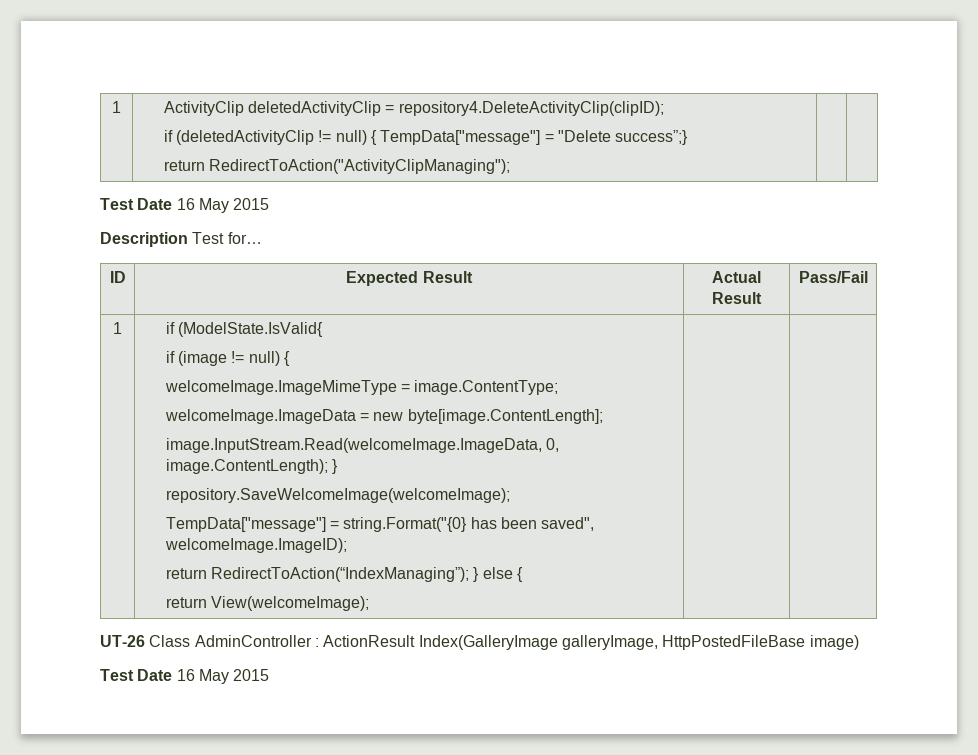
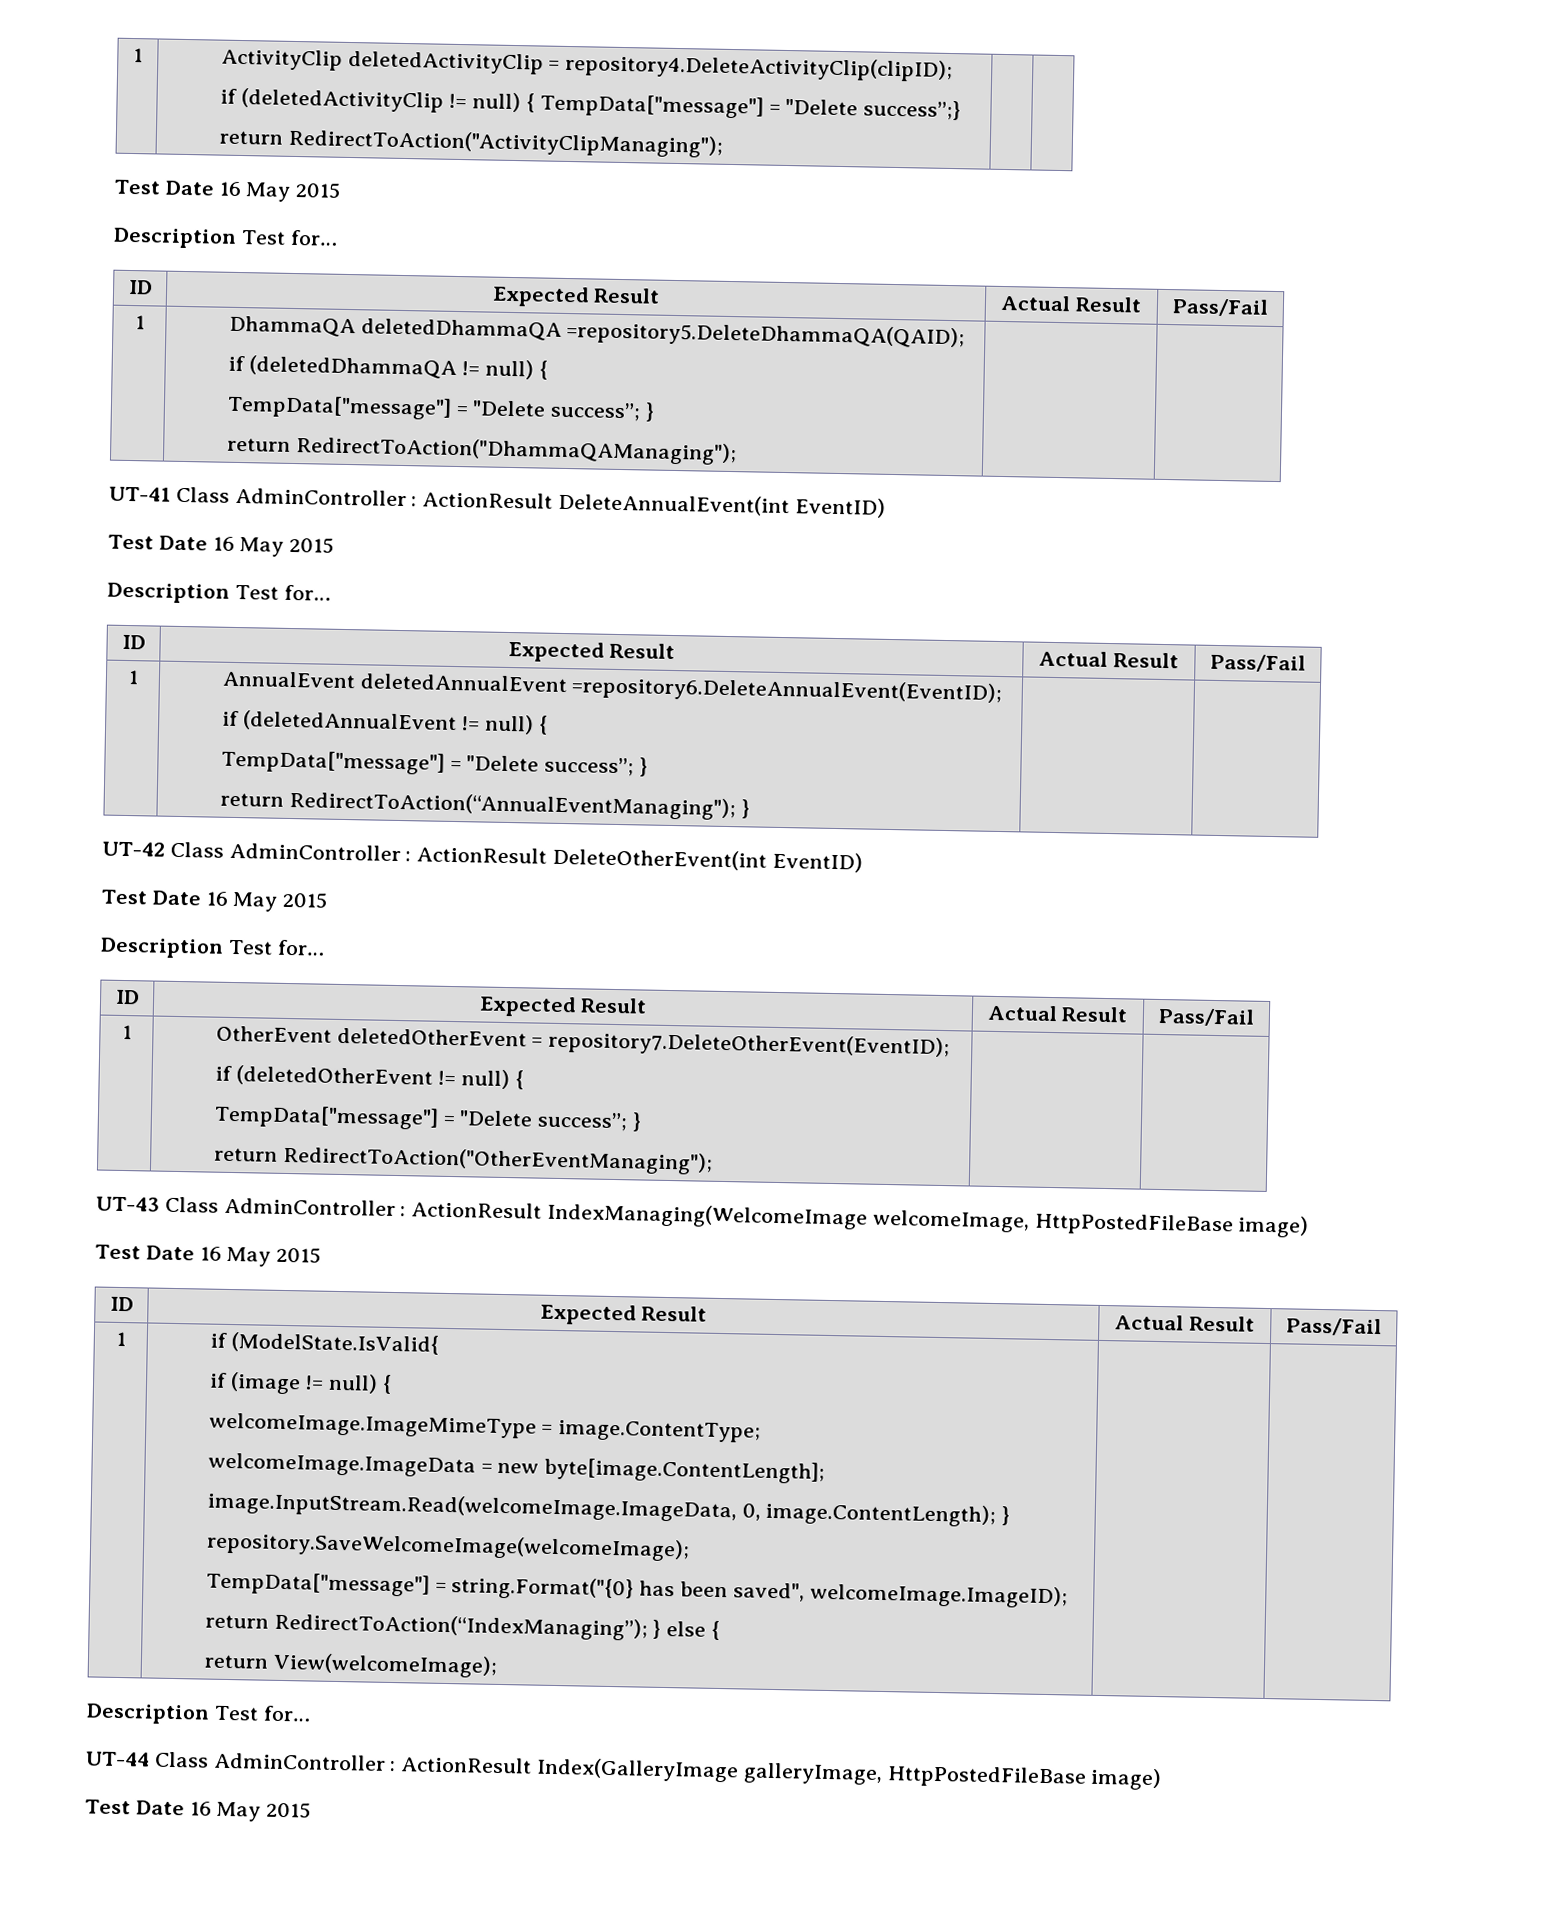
+ 1 | DhammaQA deletedDhammaQA =repository5.DeleteDhammaQA(QAID);
+ if (deletedDhammaQA != null) {
+ TempData["message"] = "Delete success”; }
+ return RedirectToAction("DhammaQAManaging"); | |
+ UT-41 Class AdminController : ActionResult DeleteAnnualEvent(int EventID)
+ Test Date 16 May 2015
+ Description Test for…
+ ID | Expected Result | Actual Result | Pass/Fail
+ 1 | AnnualEvent deletedAnnualEvent =repository6.DeleteAnnualEvent(EventID);
+ if (deletedAnnualEvent != null) {
+ TempData["message"] = "Delete success”; }
+ return RedirectToAction(“AnnualEventManaging"); } | |
+ UT-42 Class AdminController : ActionResult DeleteOtherEvent(int EventID)
+ Test Date 16 May 2015
+ Description Test for…
+ ID | Expected Result | Actual Result | Pass/Fail
+ 1 | OtherEvent deletedOtherEvent = repository7.DeleteOtherEvent(EventID);
+ if (deletedOtherEvent != null) {
+ TempData["message"] = "Delete success”; }
+ return RedirectToAction("OtherEventManaging"); | |
+ UT-43 Class AdminController : ActionResult IndexManaging(WelcomeImage welcomeImage, HttpPostedFileBase image)
+ Test Date 16 May 2015
+ ID | Expected Result | Actual Result | Pass/Fail
  1 | if (ModelState.IsValid{
  if (image != null) {
  welcomeImage.ImageMimeType = image.ContentType;
  welcomeImage.ImageData = new byte[image.ContentLength];
  image.InputStream.Read(welcomeImage.ImageData, 0, image.ContentLength); }
  repository.SaveWelcomeImage(welcomeImage);
  TempData["message"] = string.Format("{0} has been saved", welcomeImage.ImageID);
  return RedirectToAction(“IndexManaging”); } else {
  return View(welcomeImage); | |
- UT-26 Class AdminController : ActionResult Index(GalleryImage galleryImage, HttpPostedFileBase image)
+ Description Test for…
+ UT-44 Class AdminController : ActionResult Index(GalleryImage galleryImage, HttpPostedFileBase image)

